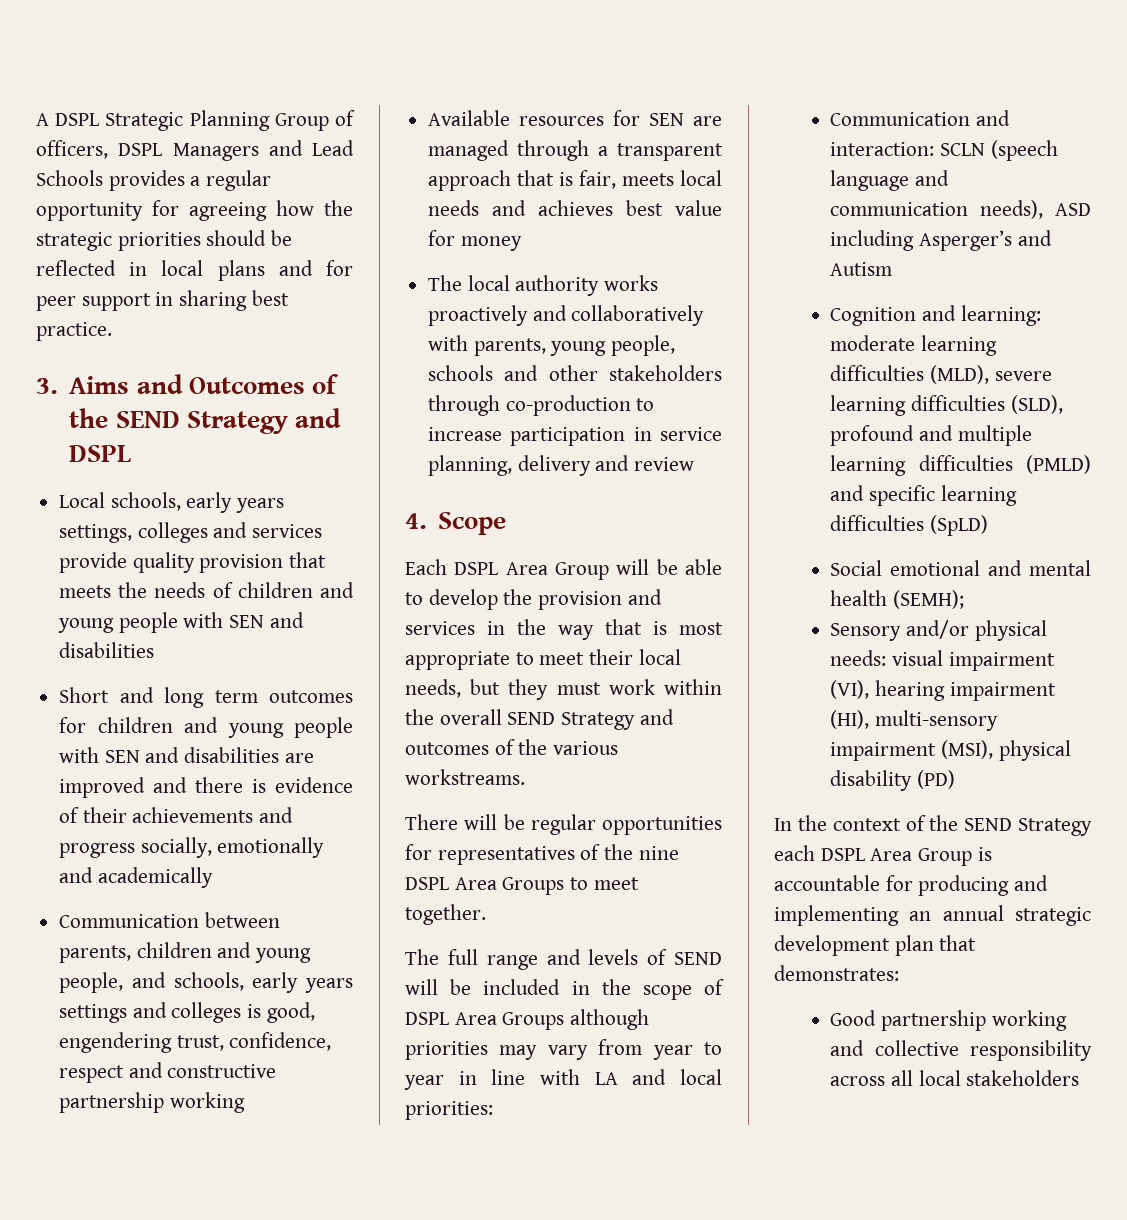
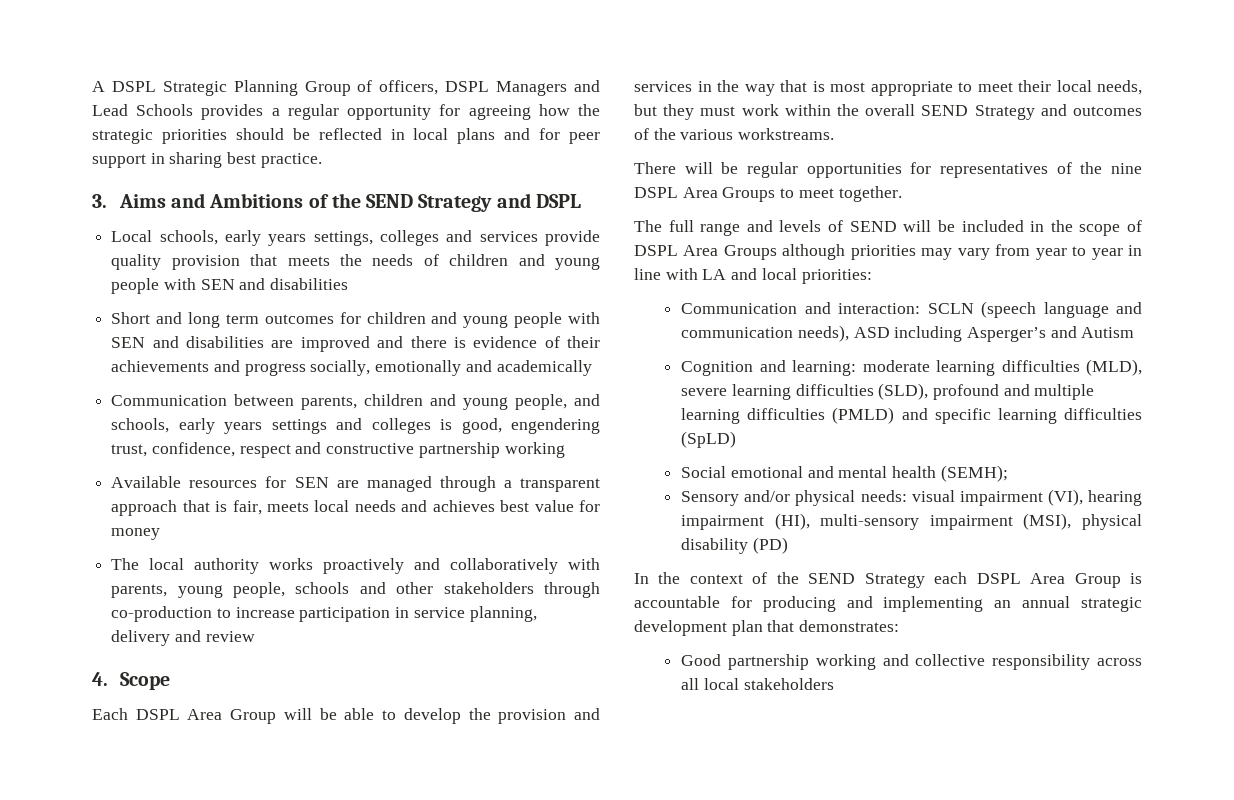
- 3. Aims and Outcomes of the SEND Strategy and DSPL
+ 3. Aims and Ambitions of the SEND Strategy and DSPL

